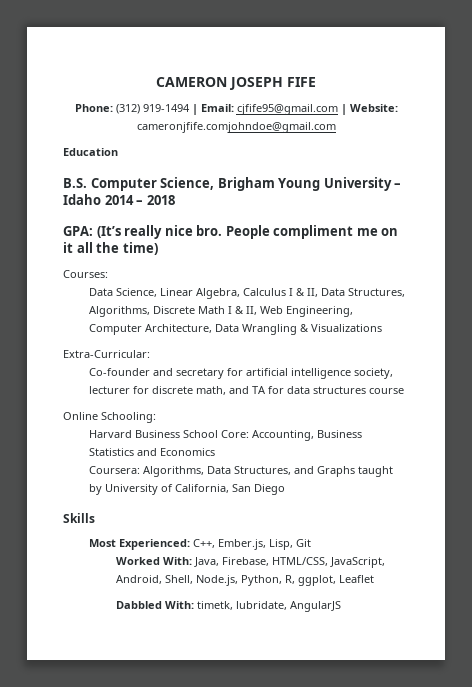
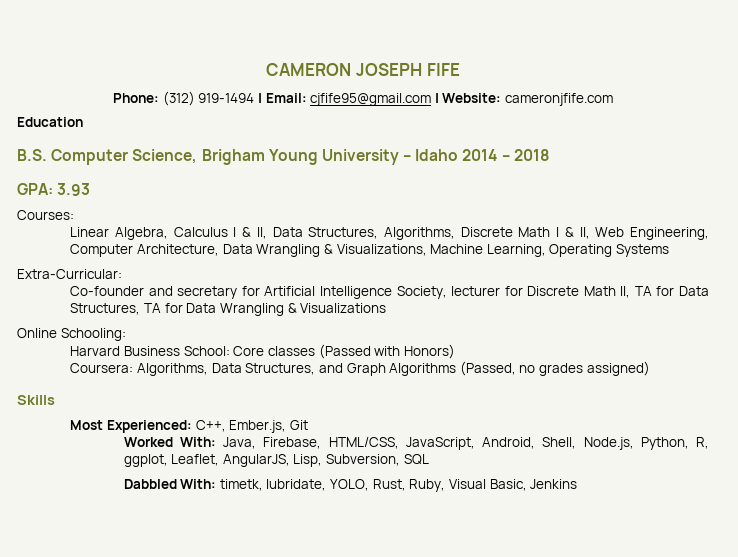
- Phone: (312) 919-1494 | Email: cjfife95@gmail.com | Website: cameronjfife.comjohndoe@gmail.com
+ Phone: (312) 919-1494 | Email: cjfife95@gmail.com | Website: cameronjfife.com
- GPA: (It’s really nice bro. People compliment me on it all the time)
+ GPA: 3.93
- Data Science, Linear Algebra, Calculus I & II, Data Structures, Algorithms, Discrete Math I & II, Web Engineering, Computer Architecture, Data Wrangling & Visualizations
+ Linear Algebra, Calculus I & II, Data Structures, Algorithms, Discrete Math I & II, Web Engineering, Computer Architecture, Data Wrangling & Visualizations, Machine Learning, Operating Systems
- Co-founder and secretary for artificial intelligence society, lecturer for discrete math, and TA for data structures course
+ Co-founder and secretary for Artificial Intelligence Society, lecturer for Discrete Math II, TA for Data Structures, TA for Data Wrangling & Visualizations
  Online Schooling:
- Harvard Business School Core: Accounting, Business Statistics and Economics
+ Harvard Business School: Core classes (Passed with Honors)
- Coursera: Algorithms, Data Structures, and Graphs taught by University of California, San Diego
+ Coursera: Algorithms, Data Structures, and Graph Algorithms (Passed, no grades assigned)
- Most Experienced: C++, Ember.js, Lisp, Git
+ Most Experienced: C++, Ember.js, Git
- Worked With: Java, Firebase, HTML/CSS, JavaScript, Android, Shell, Node.js, Python, R, ggplot, Leaflet
+ Worked With: Java, Firebase, HTML/CSS, JavaScript, Android, Shell, Node.js, Python, R, ggplot, Leaflet, AngularJS, Lisp, Subversion, SQL
- Dabbled With: timetk, lubridate, AngularJS
+ Dabbled With: timetk, lubridate, YOLO, Rust, Ruby, Visual Basic, Jenkins

